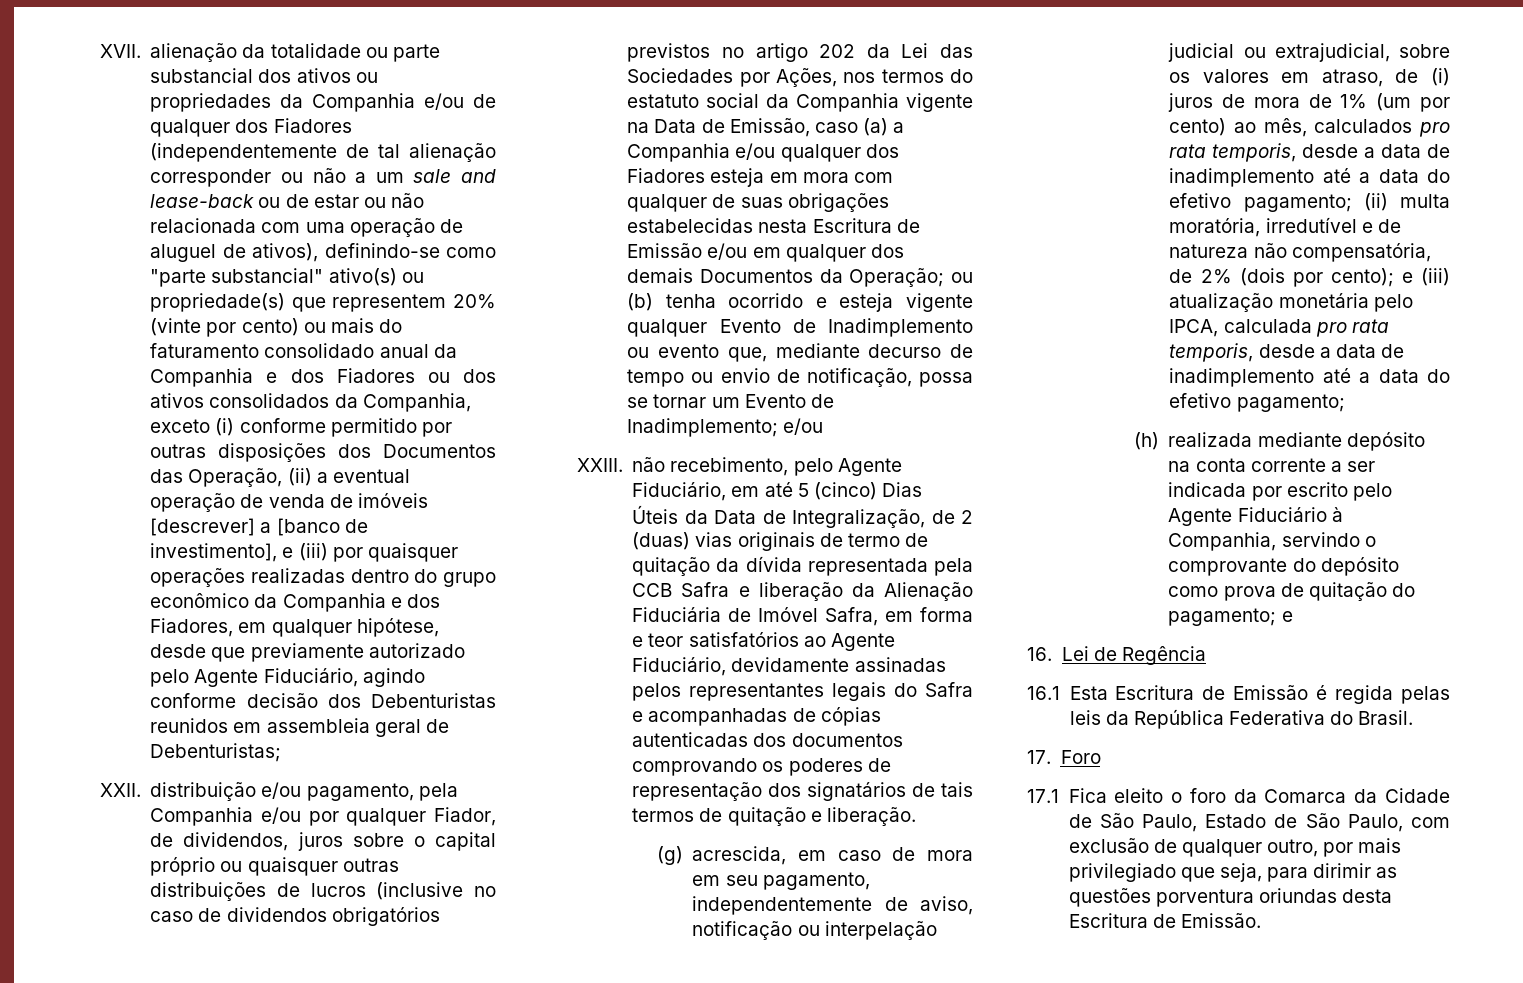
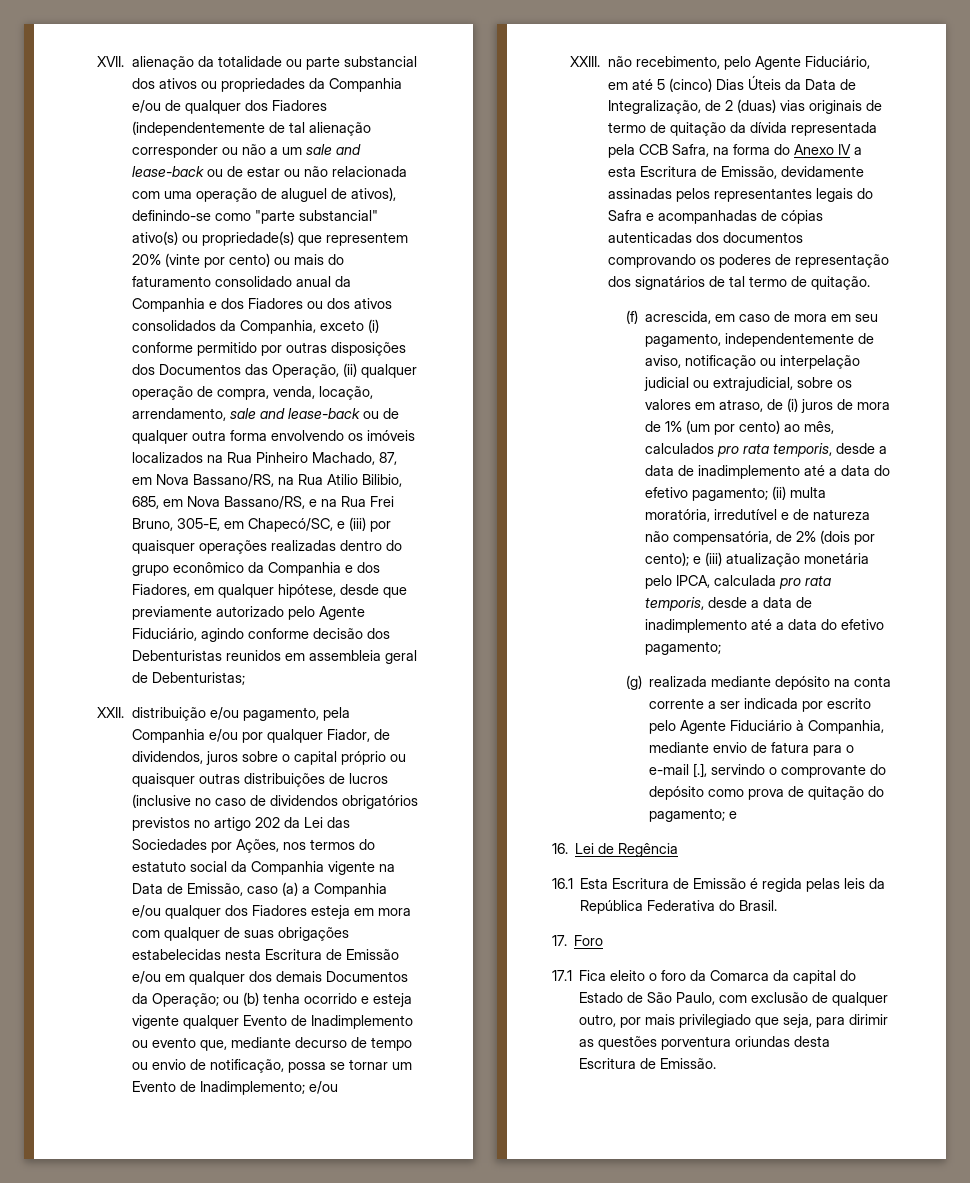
- XVII. alienação da totalidade ou parte substancial dos ativos ou propriedades da Companhia e/ou de qualquer dos Fiadores (independentemente de tal alienação corresponder ou não a um sale and lease-back ou de estar ou não relacionada com uma operação de aluguel de ativos), definindo-se como "parte substancial" ativo(s) ou propriedade(s) que representem 20% (vinte por cento) ou mais do faturamento consolidado anual da Companhia e dos Fiadores ou dos ativos consolidados da Companhia, exceto (i) conforme permitido por outras disposições dos Documentos das Operação, (ii) a eventual operação de venda de imóveis [descrever] a [banco de investimento], e (iii) por quaisquer operações realizadas dentro do grupo econômico da Companhia e dos Fiadores, em qualquer hipótese, desde que previamente autorizado pelo Agente Fiduciário, agindo conforme decisão dos Debenturistas reunidos em assembleia geral de Debenturistas;
+ XVII. alienação da totalidade ou parte substancial dos ativos ou propriedades da Companhia e/ou de qualquer dos Fiadores (independentemente de tal alienação corresponder ou não a um sale and lease-back ou de estar ou não relacionada com uma operação de aluguel de ativos), definindo-se como "parte substancial" ativo(s) ou propriedade(s) que representem 20% (vinte por cento) ou mais do faturamento consolidado anual da Companhia e dos Fiadores ou dos ativos consolidados da Companhia, exceto (i) conforme permitido por outras disposições dos Documentos das Operação, (ii) qualquer operação de compra, venda, locação, arrendamento, sale and lease-back ou de qualquer outra forma envolvendo os imóveis localizados na Rua Pinheiro Machado, 87, em Nova Bassano/RS, na Rua Atilio Bilibio, 685, em Nova Bassano/RS, e na Rua Frei Bruno, 305-E, em Chapecó/SC, e (iii) por quaisquer operações realizadas dentro do grupo econômico da Companhia e dos Fiadores, em qualquer hipótese, desde que previamente autorizado pelo Agente Fiduciário, agindo conforme decisão dos Debenturistas reunidos em assembleia geral de Debenturistas;
- XXIII. não recebimento, pelo Agente Fiduciário, em até 5 (cinco) Dias Úteis da Data de Integralização, de 2 (duas) vias originais de termo de quitação da dívida representada pela CCB Safra e liberação da Alienação Fiduciária de Imóvel Safra, em forma e teor satisfatórios ao Agente Fiduciário, devidamente assinadas pelos representantes legais do Safra e acompanhadas de cópias autenticadas dos documentos comprovando os poderes de representação dos signatários de tais termos de quitação e liberação.
- (g) acrescida, em caso de mora em seu pagamento, independentemente de aviso, notificação ou interpelação judicial ou extrajudicial, sobre os valores em atraso, de (i) juros de mora de 1% (um por cento) ao mês, calculados pro rata temporis, desde a data de inadimplemento até a data do efetivo pagamento;
+ XXIII. não recebimento, pelo Agente Fiduciário, em até 5 (cinco) Dias Úteis da Data de Integralização, de 2 (duas) vias originais de termo de quitação da dívida representada pela CCB Safra, na forma do Anexo IV a esta Escritura de Emissão, devidamente assinadas pelos representantes legais do Safra e acompanhadas de cópias autenticadas dos documentos comprovando os poderes de representação dos signatários de tal termo de quitação.
+ (f) acrescida, em caso de mora em seu pagamento, independentemente de aviso, notificação ou interpelação judicial ou extrajudicial, sobre os valores em atraso, de (i) juros de mora de 1% (um por cento) ao mês, calculados pro rata temporis, desde a data de inadimplemento até a data do efetivo pagamento;
- (h) realizada mediante depósito na conta corrente a ser indicada por escrito pelo Agente Fiduciário à Companhia, servindo o comprovante do depósito como prova de quitação do pagamento; e
+ (g) realizada mediante depósito na conta corrente a ser indicada por escrito pelo Agente Fiduciário à Companhia, mediante envio de fatura para o e-mail [.], servindo o comprovante do depósito como prova de quitação do pagamento; e
- 17.1 Fica eleito o foro da Comarca da Cidade de São Paulo, Estado de São Paulo, com exclusão de qualquer outro, por mais privilegiado que seja, para dirimir as questões porventura oriundas desta Escritura de Emissão.
+ 17.1 Fica eleito o foro da Comarca da capital do Estado de São Paulo, com exclusão de qualquer outro, por mais privilegiado que seja, para dirimir as questões porventura oriundas desta Escritura de Emissão.

